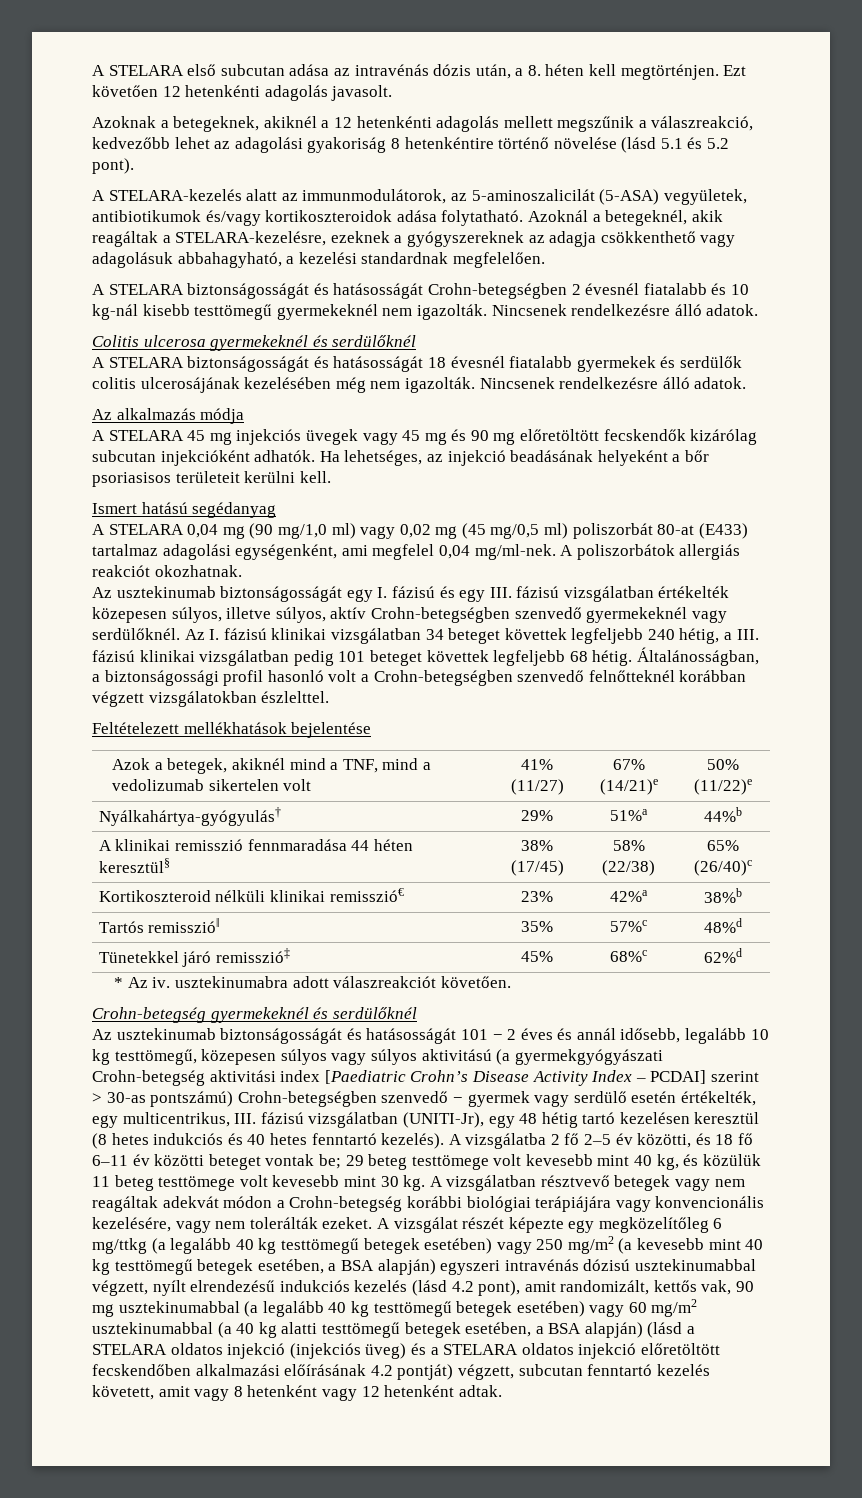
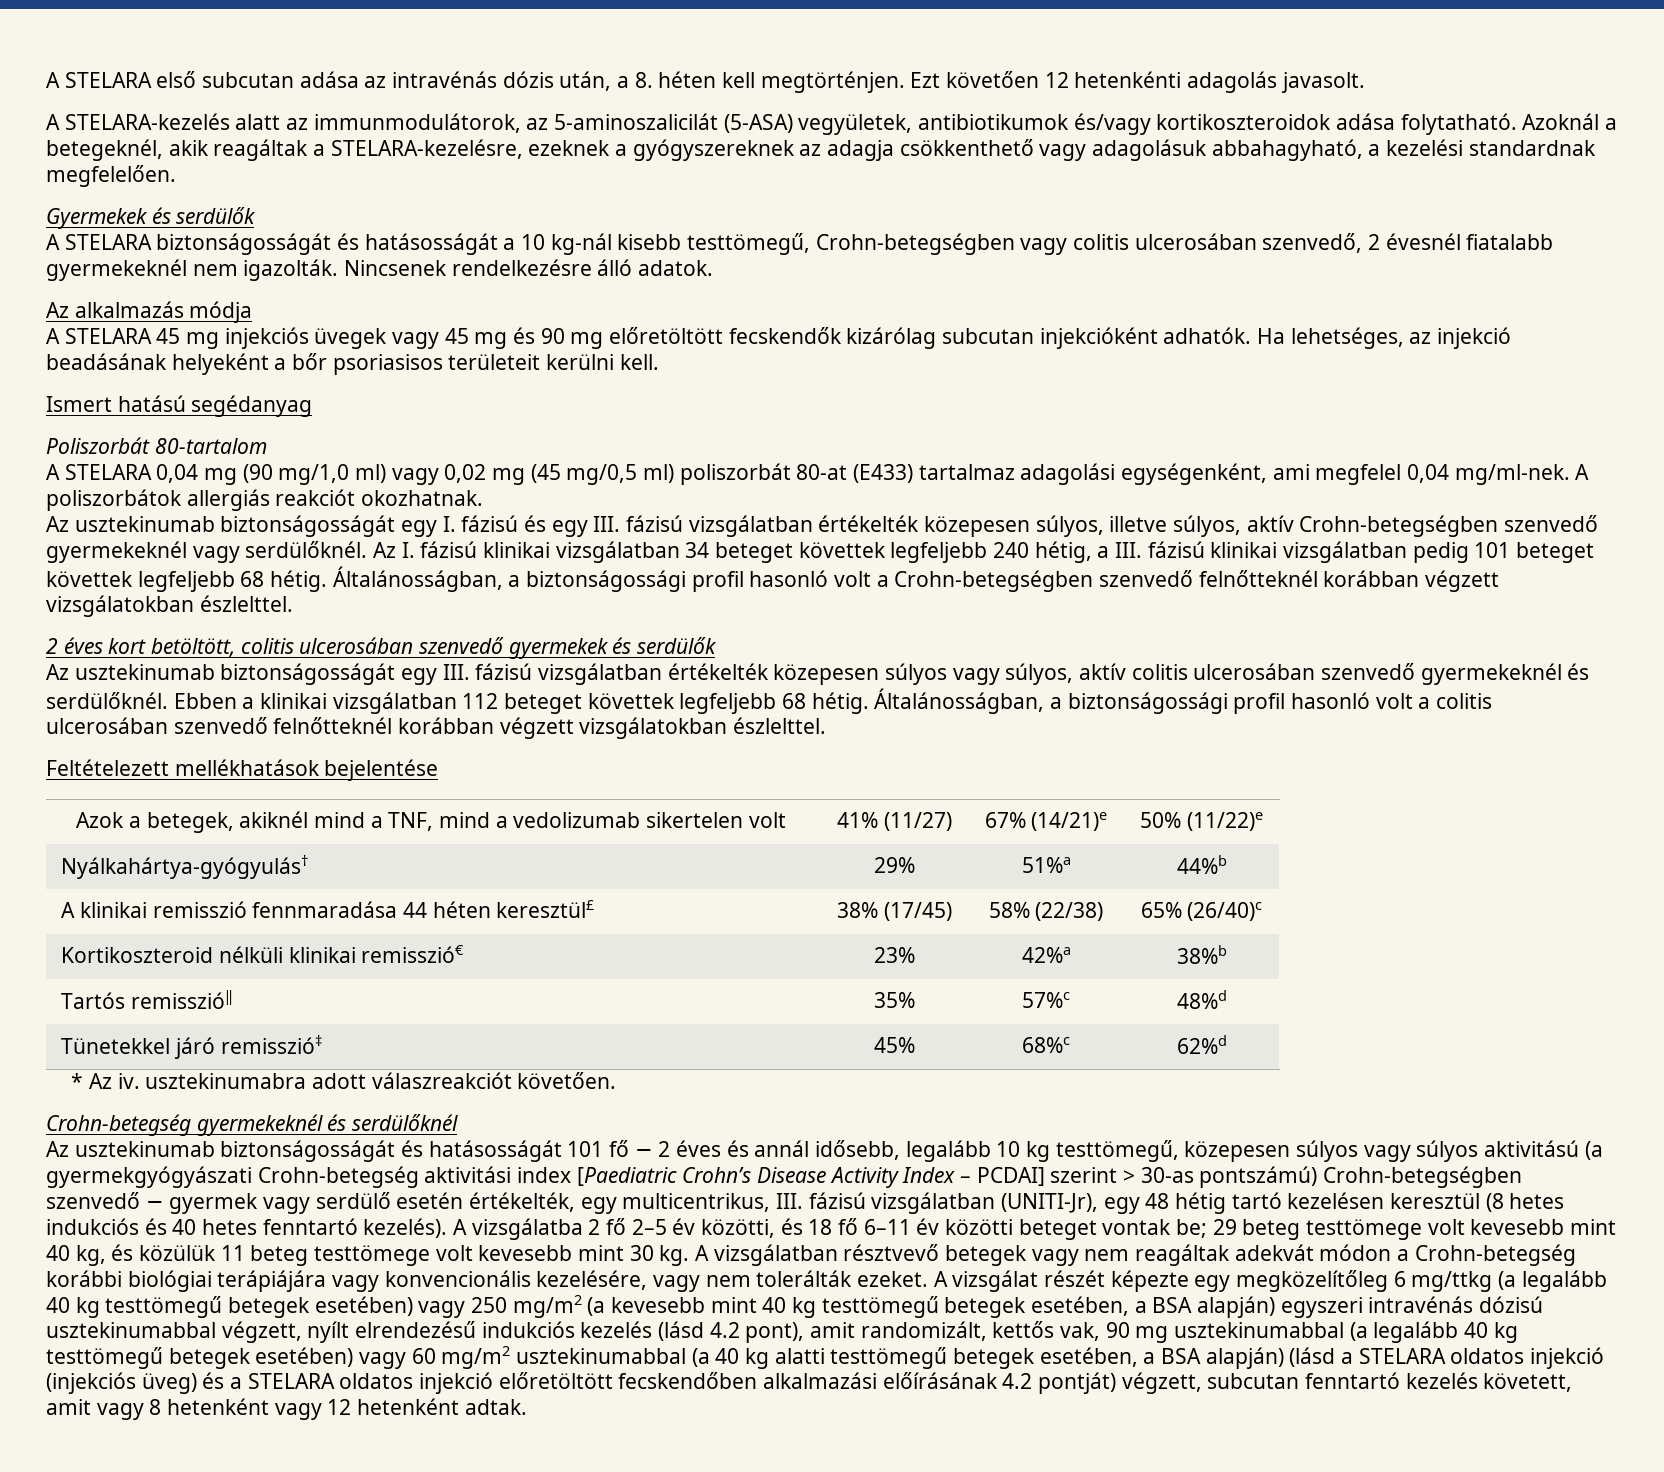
- Azoknak a betegeknek, akiknél a 12 hetenkénti adagolás mellett megszűnik a válaszreakció, kedvezőbb lehet az adagolási gyakoriság 8 hetenkéntire történő növelése (lásd 5.1 és 5.2 pont).
- A STELARA biztonságosságát és hatásosságát Crohn-betegségben 2 évesnél fiatalabb és 10 kg-nál kisebb testtömegű gyermekeknél nem igazolták. Nincsenek rendelkezésre álló adatok.
- Colitis ulcerosa gyermekeknél és serdülőknél
- A STELARA biztonságosságát és hatásosságát 18 évesnél fiatalabb gyermekek és serdülők colitis ulcerosájának kezelésében még nem igazolták.
+ Gyermekek és serdülők
+ A STELARA biztonságosságát és hatásosságát a 10 kg-nál kisebb testtömegű, Crohn-betegségben vagy colitis ulcerosában szenvedő, 2 évesnél fiatalabb gyermekeknél nem igazolták.
+ Poliszorbát 80-tartalom
+ 2 éves kort betöltött, colitis ulcerosában szenvedő gyermekek és serdülők
+ Az usztekinumab biztonságosságát egy III. fázisú vizsgálatban értékelték közepesen súlyos vagy súlyos, aktív colitis ulcerosában szenvedő gyermekeknél és serdülőknél. Ebben a klinikai vizsgálatban 112 beteget követtek legfeljebb 68 hétig. Általánosságban, a biztonságossági profil hasonló volt a colitis ulcerosában szenvedő felnőtteknél korábban végzett vizsgálatokban észlelttel.
- A klinikai remisszió fennmaradása 44 héten keresztül§ | 38% (17/45) | 58% (22/38) | 65% (26/40)c
+ A klinikai remisszió fennmaradása 44 héten keresztül£ | 38% (17/45) | 58% (22/38) | 65% (26/40)c
- Az usztekinumab biztonságosságát és hatásosságát 101 − 2 éves és annál idősebb, legalább 10 kg testtömegű, közepesen súlyos vagy súlyos aktivitású (a gyermekgyógyászati Crohn-betegség aktivitási index [Paediatric Crohn’s Disease Activity Index – PCDAI] szerint > 30-as pontszámú) Crohn-betegségben szenvedő − gyermek vagy serdülő esetén értékelték, egy multicentrikus, III. fázisú vizsgálatban (UNITI-Jr), egy 48 hétig tartó kezelésen keresztül (8 hetes indukciós és 40 hetes fenntartó kezelés).
+ Az usztekinumab biztonságosságát és hatásosságát 101 fő − 2 éves és annál idősebb, legalább 10 kg testtömegű, közepesen súlyos vagy súlyos aktivitású (a gyermekgyógyászati Crohn-betegség aktivitási index [Paediatric Crohn’s Disease Activity Index – PCDAI] szerint > 30-as pontszámú) Crohn-betegségben szenvedő − gyermek vagy serdülő esetén értékelték, egy multicentrikus, III. fázisú vizsgálatban (UNITI-Jr), egy 48 hétig tartó kezelésen keresztül (8 hetes indukciós és 40 hetes fenntartó kezelés).

